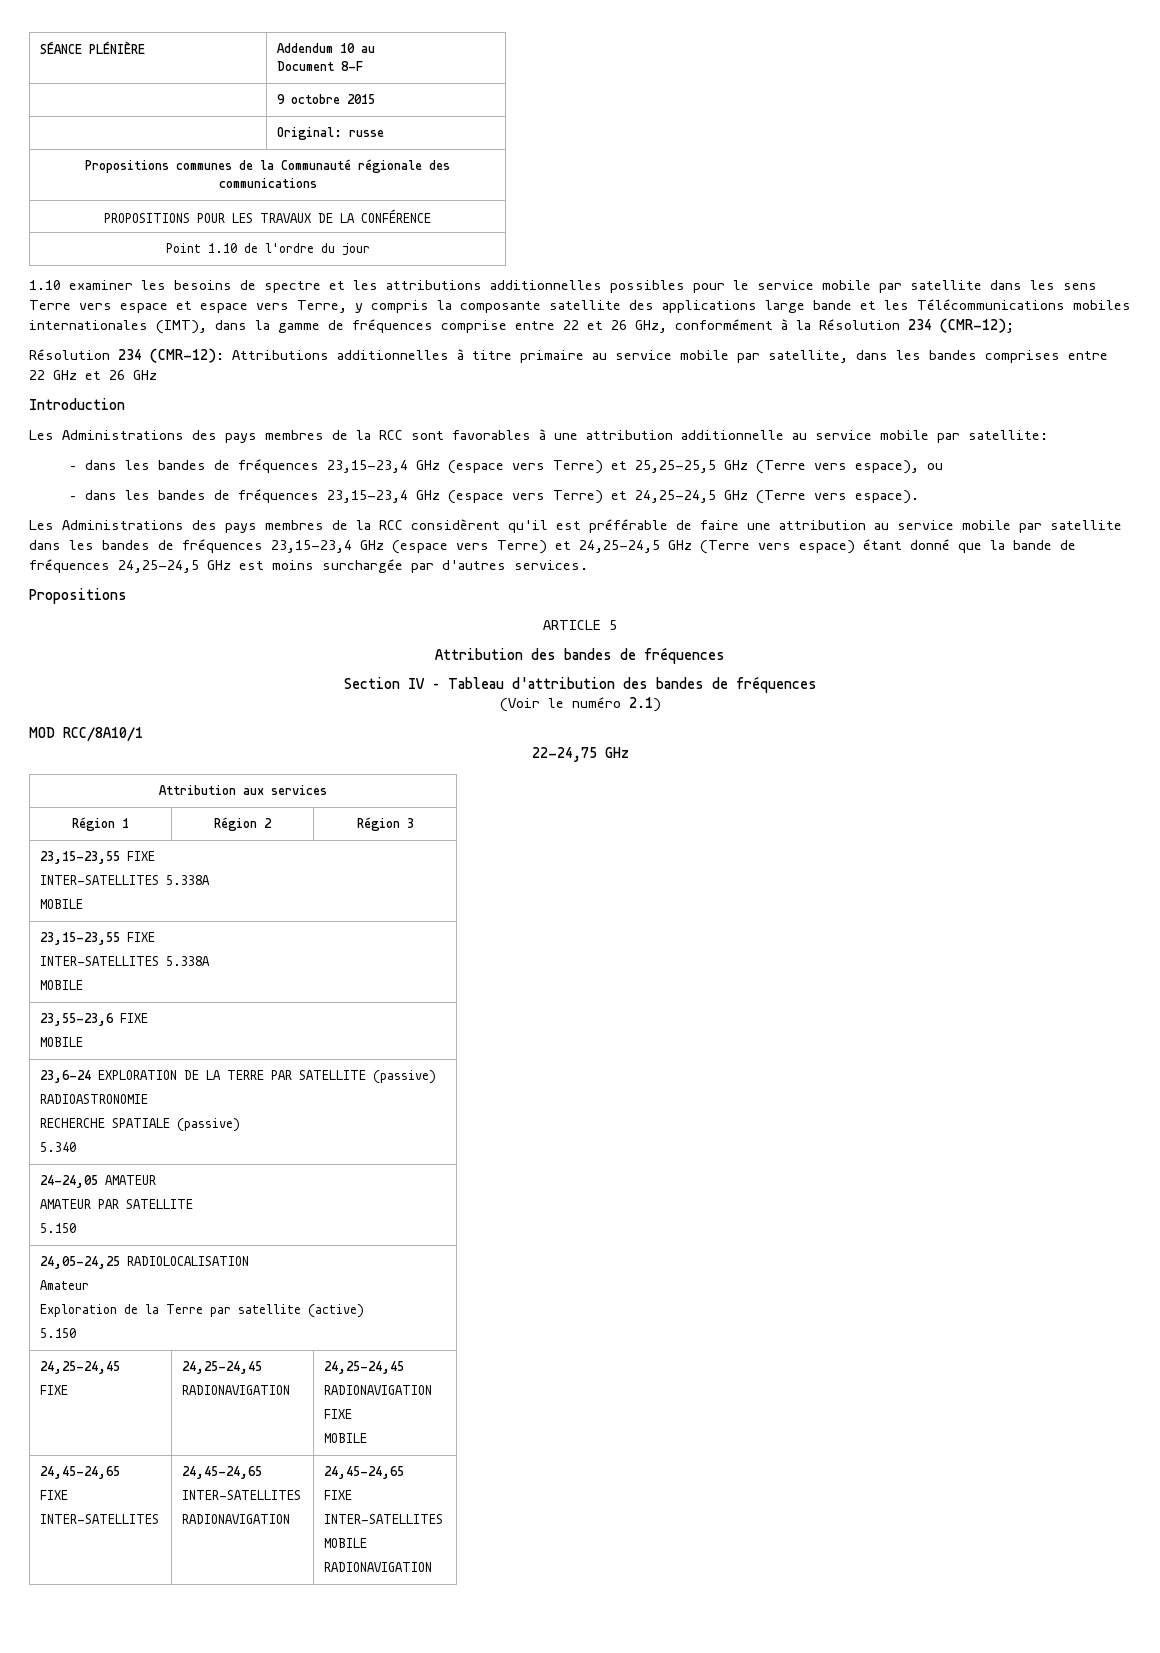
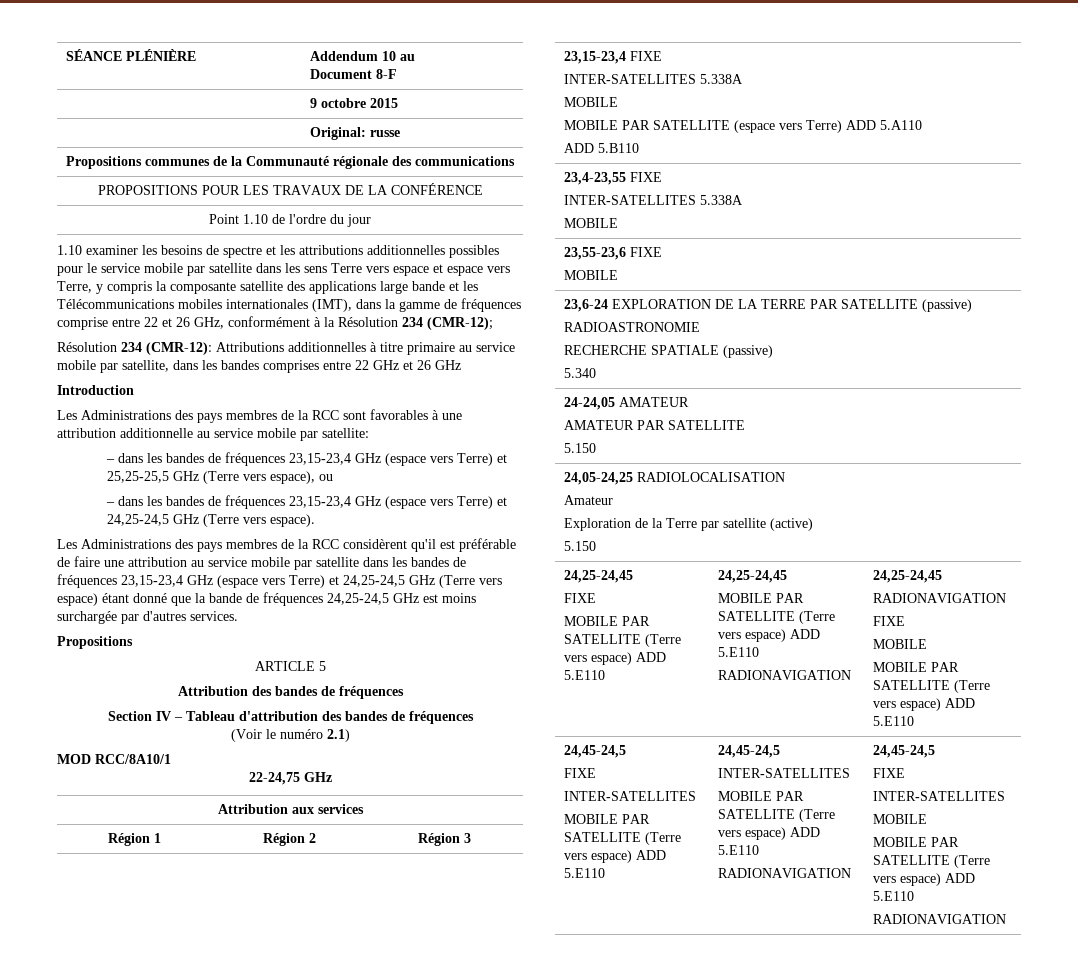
  Région 1 | Région 2 | Région 3
- 23,15-23,55 FIXE
+ 23,15-23,4 FIXE
  INTER-SATELLITES 5.338A
  MOBILE
- 23,15-23,55 FIXE
+ MOBILE PAR SATELLITE (espace vers Terre) ADD 5.A110
+ ADD 5.B110
+ 23,4-23,55 FIXE
  24,05-24,25 RADIOLOCALISATION
  Amateur
  Exploration de la Terre par satellite (active)
  5.150
  24,25-24,45
- FIXE | 24,25-24,45
+ FIXE
+ MOBILE PAR SATELLITE (Terre vers espace) ADD 5.E110 | 24,25-24,45
+ MOBILE PAR SATELLITE (Terre vers espace) ADD 5.E110
  RADIONAVIGATION | 24,25-24,45
  RADIONAVIGATION
  FIXE
  MOBILE
- 24,45-24,65
+ MOBILE PAR SATELLITE (Terre vers espace) ADD 5.E110
+ 24,45-24,5
  FIXE
- INTER-SATELLITES | 24,45-24,65
  INTER-SATELLITES
- RADIONAVIGATION | 24,45-24,65
+ MOBILE PAR SATELLITE (Terre vers espace) ADD 5.E110 | 24,45-24,5
+ INTER-SATELLITES
+ MOBILE PAR SATELLITE (Terre vers espace) ADD 5.E110
+ RADIONAVIGATION | 24,45-24,5
  FIXE
  INTER-SATELLITES
  MOBILE
+ MOBILE PAR SATELLITE (Terre vers espace) ADD 5.E110

